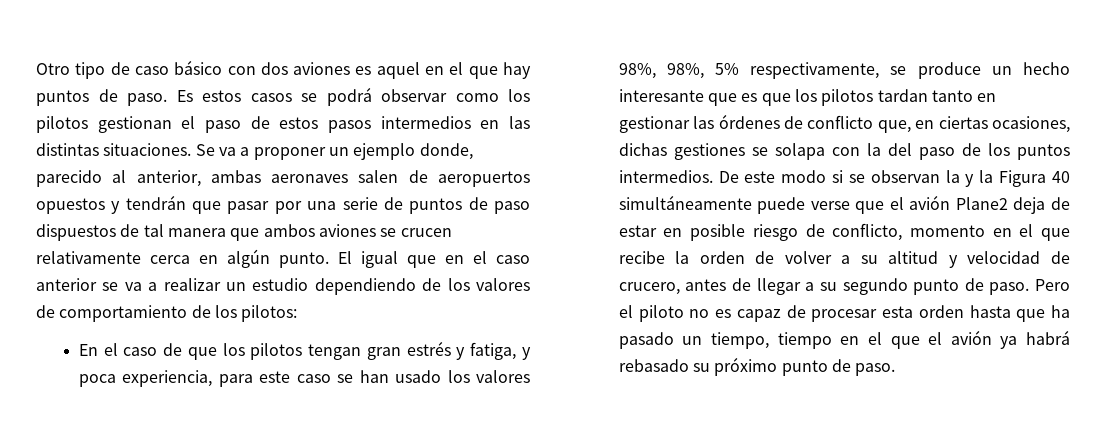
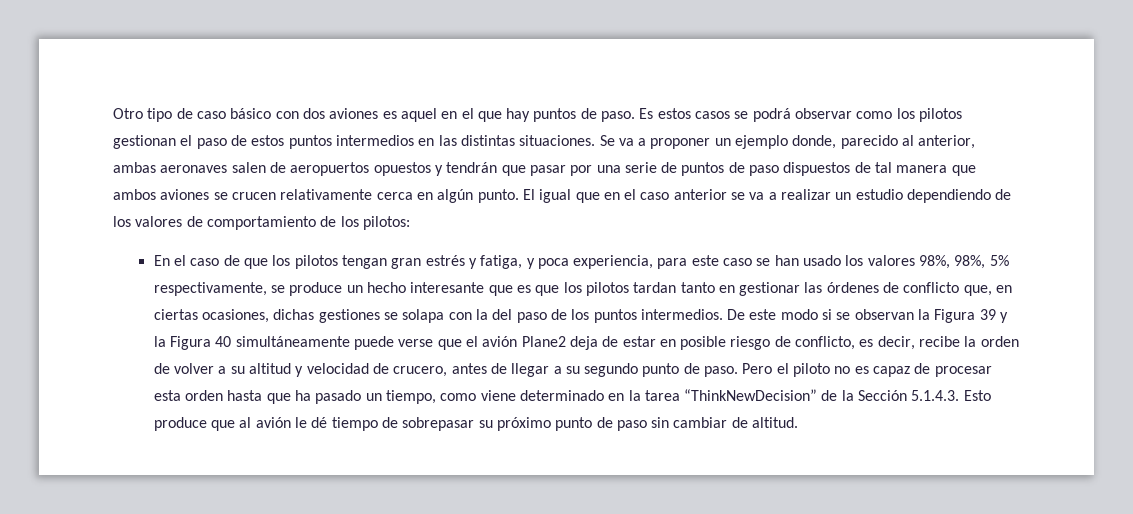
- Es estos casos se podrá observar como los pilotos gestionan el paso de estos pasos intermedios en las distintas situaciones.
+ Es estos casos se podrá observar como los pilotos gestionan el paso de estos puntos intermedios en las distintas situaciones.
- De este modo si se observan la y la Figura 40 simultáneamente puede verse que el avión Plane2 deja de estar en posible riesgo de conflicto, momento en el que recibe la orden de volver a su altitud y velocidad de crucero, antes de llegar a su segundo punto de paso.
+ De este modo si se observan la Figura 39 y la Figura 40 simultáneamente puede verse que el avión Plane2 deja de estar en posible riesgo de conflicto, es decir, recibe la orden de volver a su altitud y velocidad de crucero, antes de llegar a su segundo punto de paso.
- Pero el piloto no es capaz de procesar esta orden hasta que ha pasado un tiempo, tiempo en el que el avión ya habrá rebasado su próximo punto de paso.
+ Pero el piloto no es capaz de procesar esta orden hasta que ha pasado un tiempo, como viene determinado en la tarea “ThinkNewDecision” de la Sección 5.1.4.3. Esto produce que al avión le dé tiempo de sobrepasar su próximo punto de paso sin cambiar de altitud.

